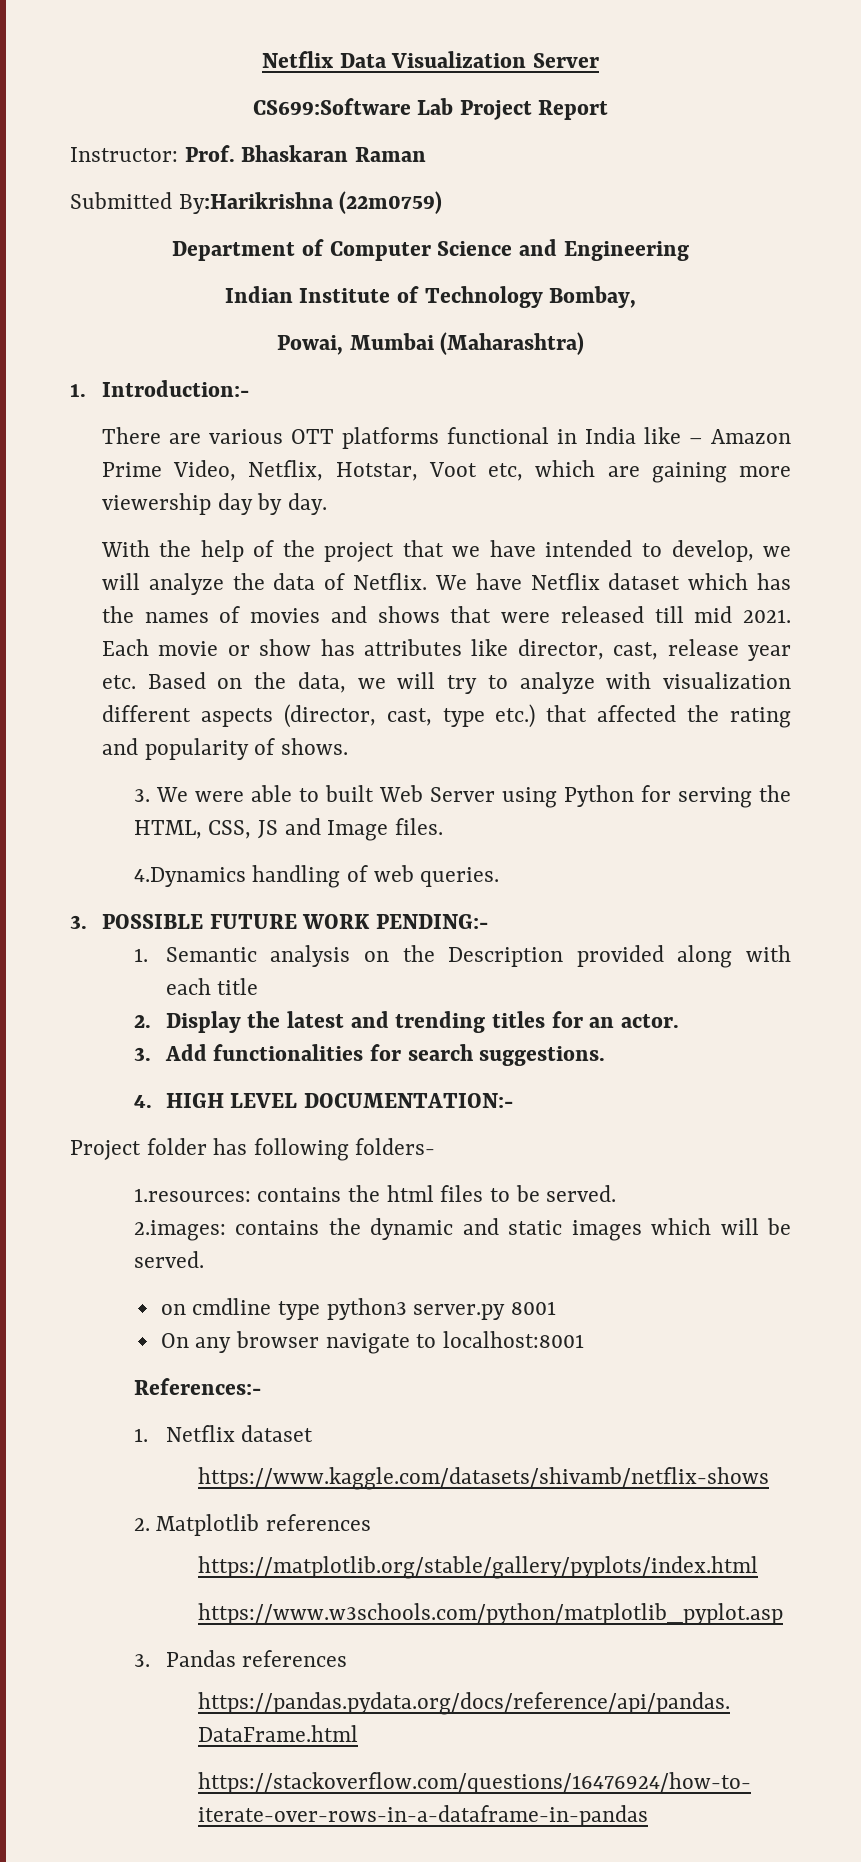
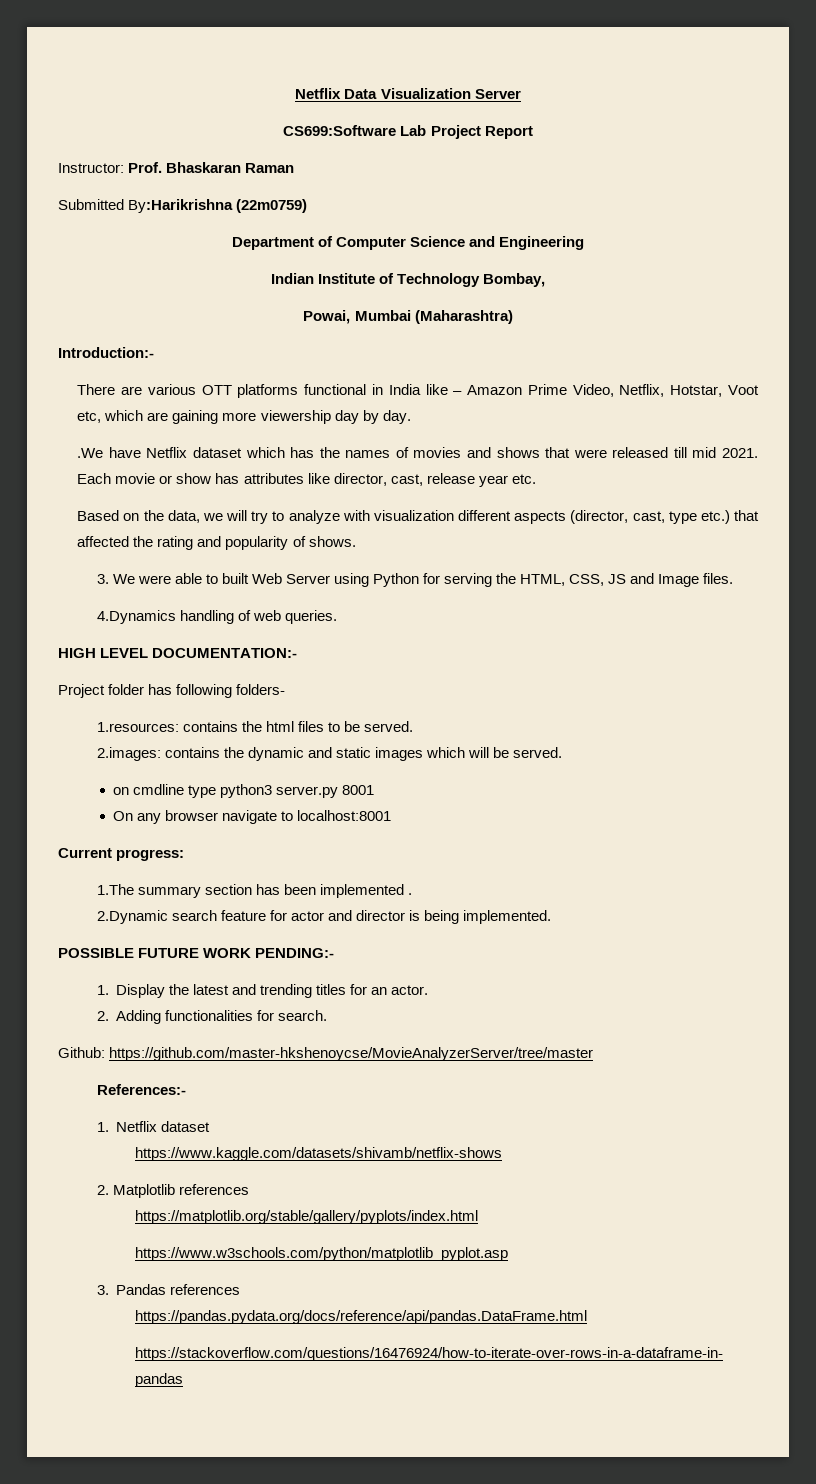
- 1. Introduction:-
+ Introduction:-
- With the help of the project that we have intended to develop, we will analyze the data of Netflix. We have Netflix dataset which has the names of movies and shows that were released till mid 2021.
+ .We have Netflix dataset which has the names of movies and shows that were released till mid 2021.
- Each movie or show has attributes like director, cast, release year etc. Based on the data, we will try to analyze with visualization different aspects (director, cast, type etc.) that affected the rating and popularity of shows.
+ Each movie or show has attributes like director, cast, release year etc.
+ Based on the data, we will try to analyze with visualization different aspects (director, cast, type etc.) that affected the rating and popularity of shows.
- 3. POSSIBLE FUTURE WORK PENDING:-
- 1. Semantic analysis on the Description provided along with each title
- 2. Display the latest and trending titles for an actor.
- 3. Add functionalities for search suggestions.
- 4. HIGH LEVEL DOCUMENTATION:-
+ HIGH LEVEL DOCUMENTATION:-
+ Current progress:
+ 1.The summary section has been implemented .
+ 2.Dynamic search feature for actor and director is being implemented.
+ POSSIBLE FUTURE WORK PENDING:-
+ 1. Display the latest and trending titles for an actor.
+ 2. Adding functionalities for search.
+ Github: https://github.com/master-hkshenoycse/MovieAnalyzerServer/tree/master

